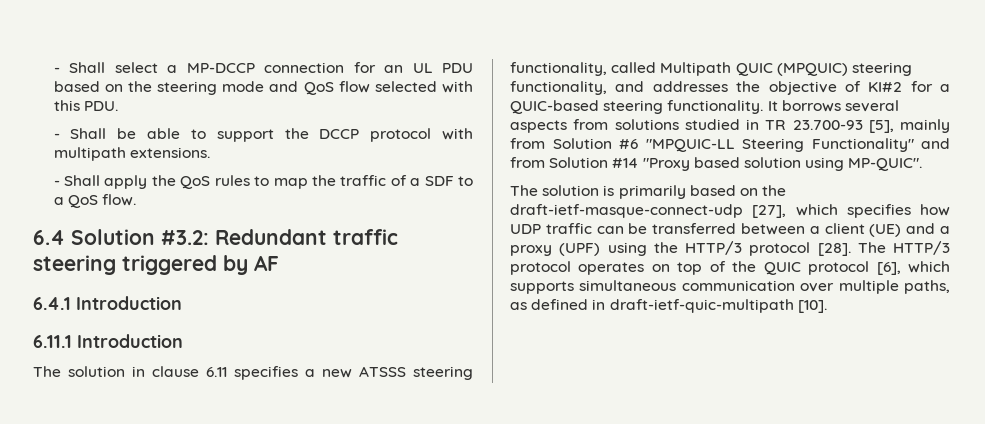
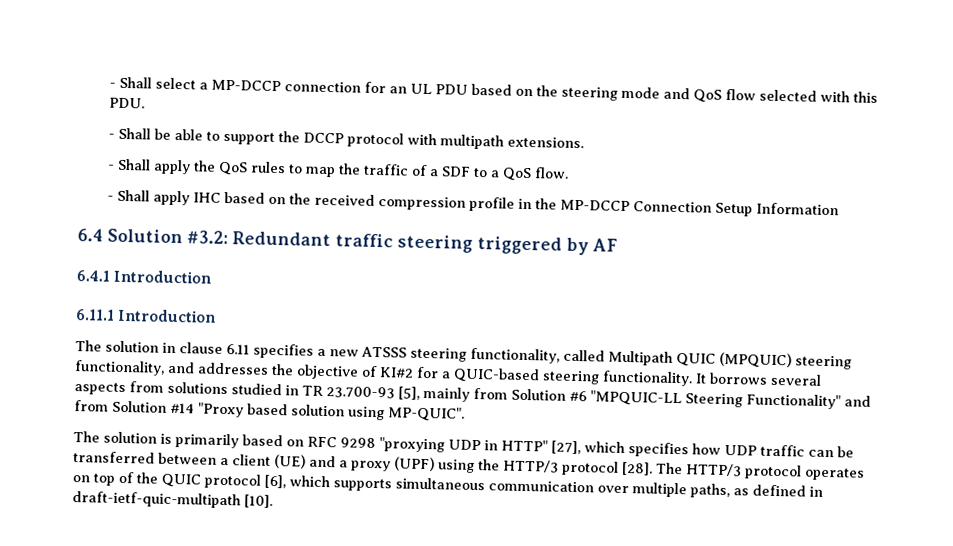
+ - Shall apply IHC based on the received compression profile in the MP-DCCP Connection Setup Information
- The solution is primarily based on the draft-ietf-masque-connect-udp [27], which specifies how UDP traffic can be transferred between a client (UE) and a proxy (UPF) using the HTTP/3 protocol [28].
+ The solution is primarily based on RFC 9298 "proxying UDP in HTTP" [27], which specifies how UDP traffic can be transferred between a client (UE) and a proxy (UPF) using the HTTP/3 protocol [28].

